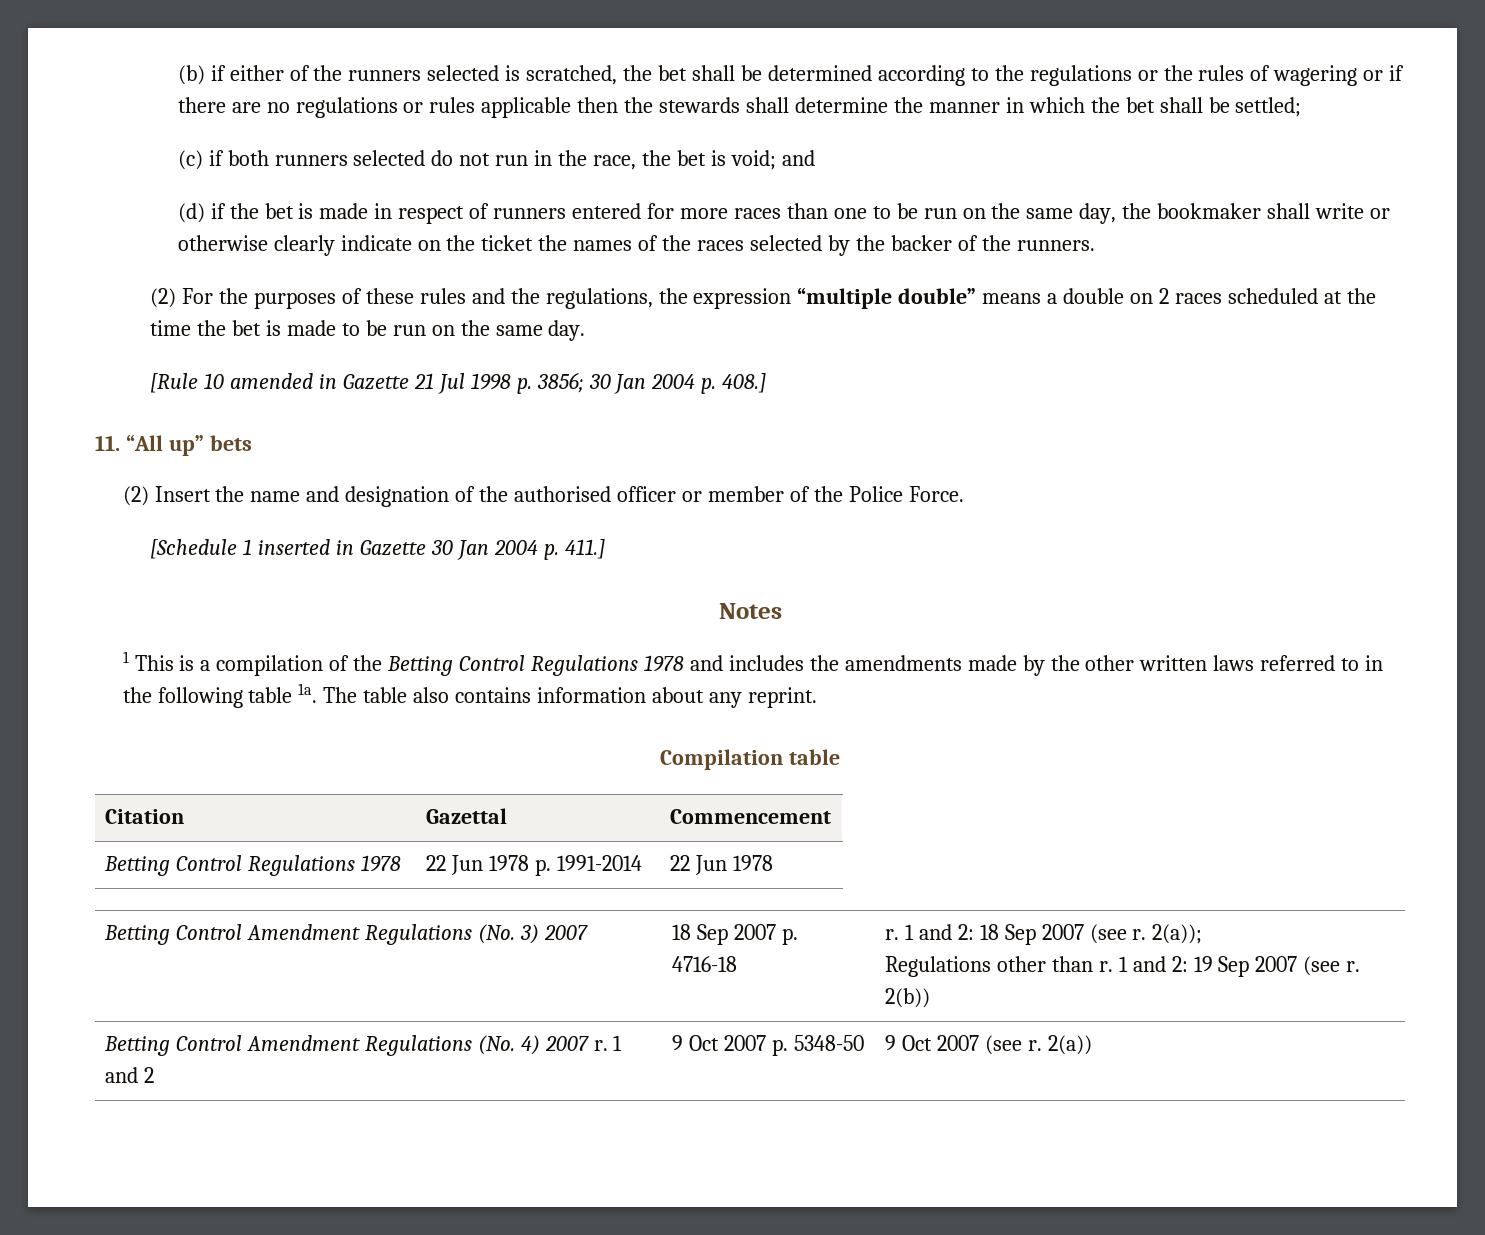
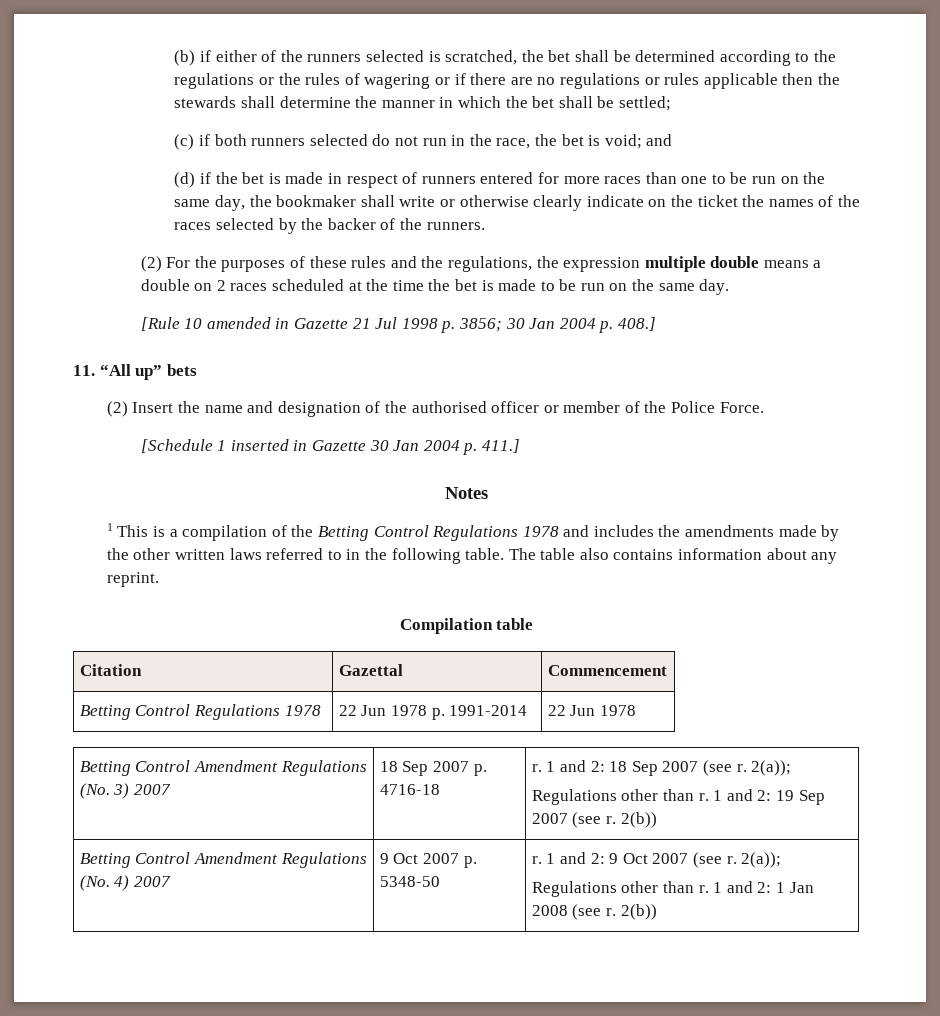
- (2) For the purposes of these rules and the regulations, the expression “multiple double” means a double on 2 races scheduled at the time the bet is made to be run on the same day.
+ (2) For the purposes of these rules and the regulations, the expression multiple double means a double on 2 races scheduled at the time the bet is made to be run on the same day.
- 1 This is a compilation of the Betting Control Regulations 1978 and includes the amendments made by the other written laws referred to in the following table 1a.
+ 1 This is a compilation of the Betting Control Regulations 1978 and includes the amendments made by the other written laws referred to in the following table.
- Betting Control Amendment Regulations (No. 4) 2007 r. 1 and 2 | 9 Oct 2007 p. 5348-50 | 9 Oct 2007 (see r. 2(a))
+ Betting Control Amendment Regulations (No. 4) 2007 | 9 Oct 2007 p. 5348-50 | r. 1 and 2: 9 Oct 2007 (see r. 2(a));
+ Regulations other than r. 1 and 2: 1 Jan 2008 (see r. 2(b))

